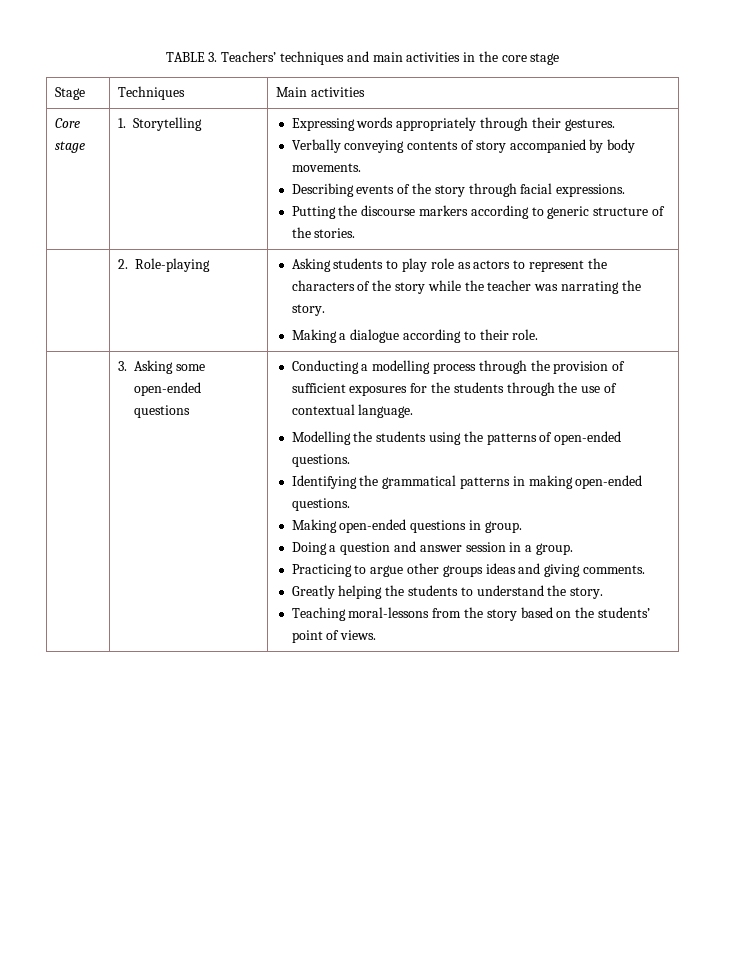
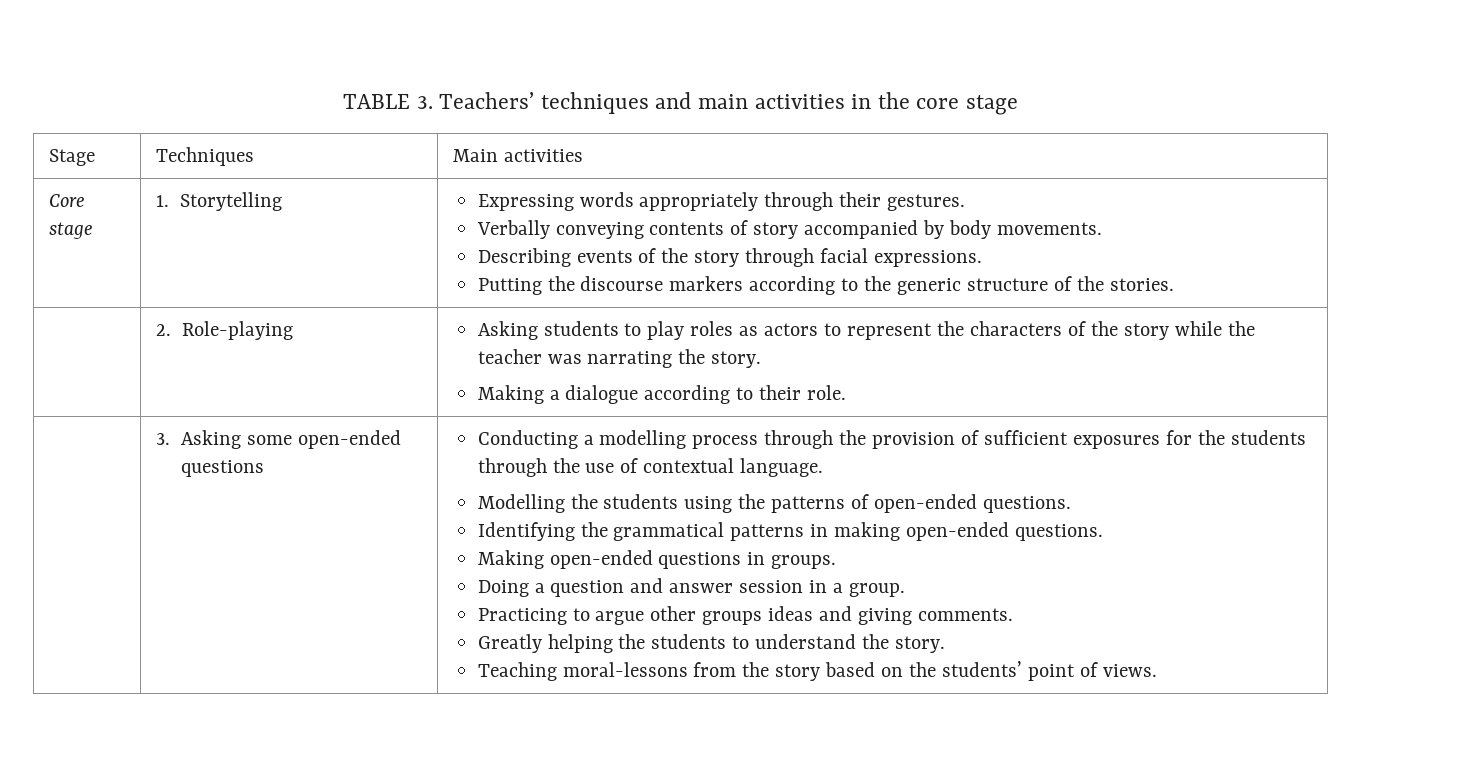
  Core stage | 1. Storytelling | Expressing words appropriately through their gestures.
  Verbally conveying contents of story accompanied by body movements.
  Describing events of the story through facial expressions.
- Putting the discourse markers according to generic structure of the stories.
+ Putting the discourse markers according to the generic structure of the stories.
- | 2. Role-playing | Asking students to play role as actors to represent the characters of the story while the teacher was narrating the story.
+ | 2. Role-playing | Asking students to play roles as actors to represent the characters of the story while the teacher was narrating the story.
- Making open-ended questions in group.
+ Making open-ended questions in groups.

